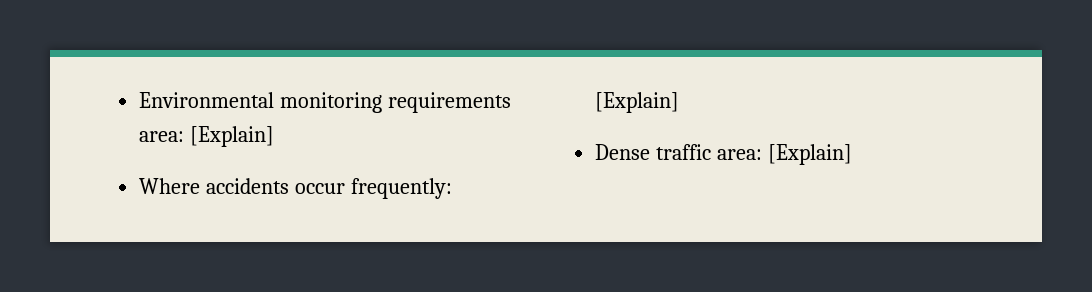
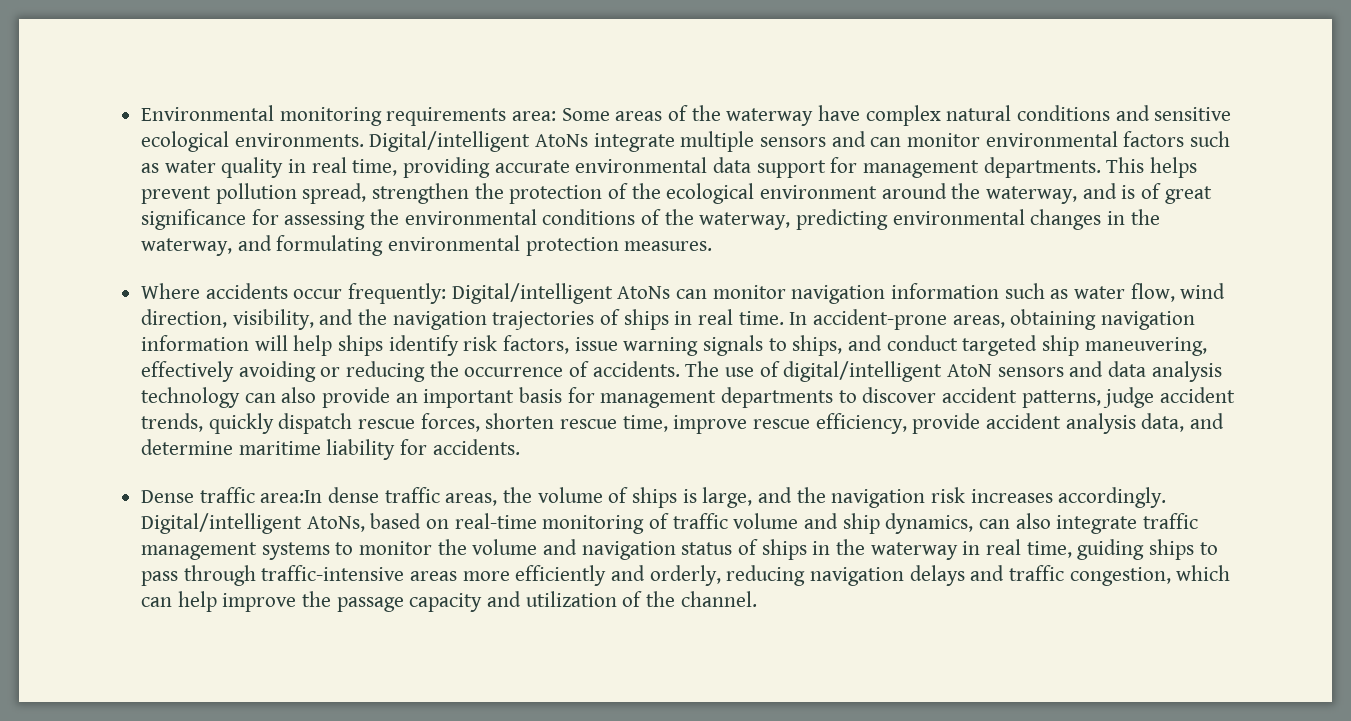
- Environmental monitoring requirements area: [Explain]
- Where accidents occur frequently: [Explain]
- Dense traffic area: [Explain]
+ Environmental monitoring requirements area: Some areas of the waterway have complex natural conditions and sensitive ecological environments. Digital/intelligent AtoNs integrate multiple sensors and can monitor environmental factors such as water quality in real time, providing accurate environmental data support for management departments. This helps prevent pollution spread, strengthen the protection of the ecological environment around the waterway, and is of great significance for assessing the environmental conditions of the waterway, predicting environmental changes in the waterway, and formulating environmental protection measures.
+ Where accidents occur frequently: Digital/intelligent AtoNs can monitor navigation information such as water flow, wind direction, visibility, and the navigation trajectories of ships in real time. In accident-prone areas, obtaining navigation information will help ships identify risk factors, issue warning signals to ships, and conduct targeted ship maneuvering, effectively avoiding or reducing the occurrence of accidents. The use of digital/intelligent AtoN sensors and data analysis technology can also provide an important basis for management departments to discover accident patterns, judge accident trends, quickly dispatch rescue forces, shorten rescue time, improve rescue efficiency, provide accident analysis data, and determine maritime liability for accidents.
+ Dense traffic area:In dense traffic areas, the volume of ships is large, and the navigation risk increases accordingly. Digital/intelligent AtoNs, based on real-time monitoring of traffic volume and ship dynamics, can also integrate traffic management systems to monitor the volume and navigation status of ships in the waterway in real time, guiding ships to pass through traffic-intensive areas more efficiently and orderly, reducing navigation delays and traffic congestion, which can help improve the passage capacity and utilization of the channel.

